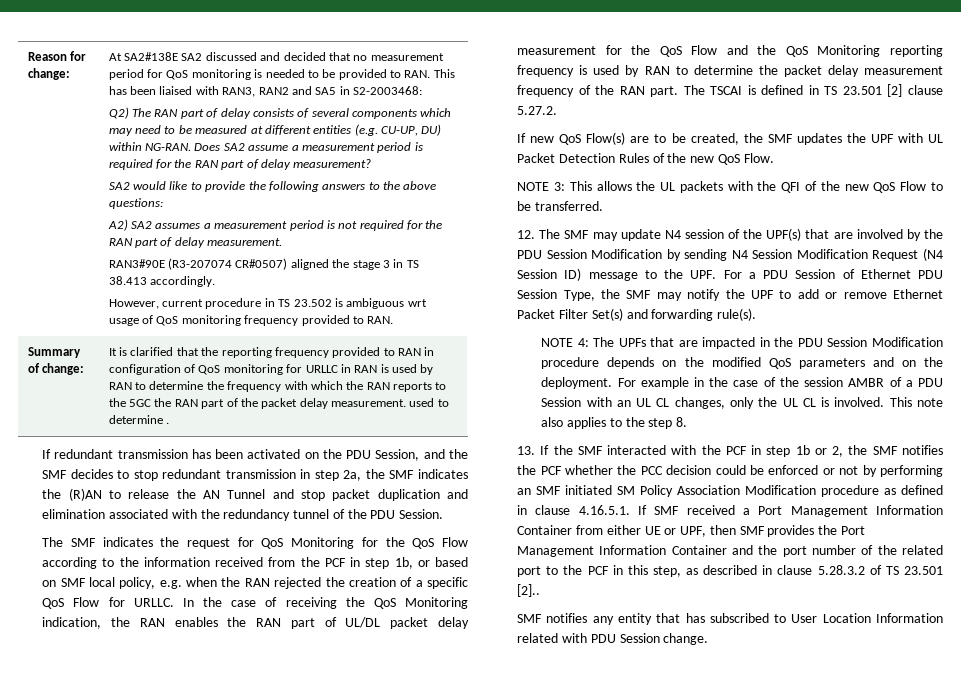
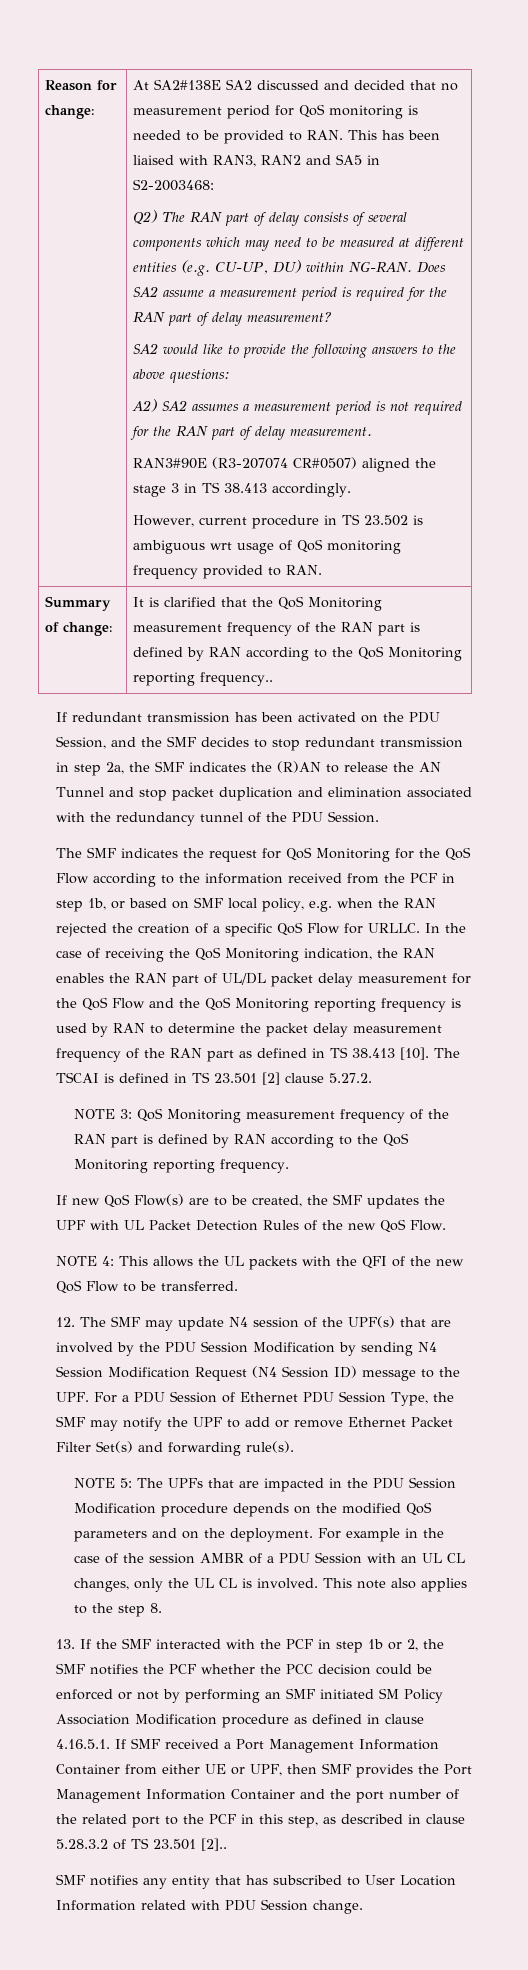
- It is clarified that the reporting frequency provided to RAN in configuration of QoS monitoring for URLLC in RAN is used by RAN to determine the frequency with which the RAN reports to the 5GC the RAN part of the packet delay measurement. used to determine .
+ It is clarified that the QoS Monitoring measurement frequency of the RAN part is defined by RAN according to the QoS Monitoring reporting frequency..
- In the case of receiving the QoS Monitoring indication, the RAN enables the RAN part of UL/DL packet delay measurement for the QoS Flow and the QoS Monitoring reporting frequency is used by RAN to determine the packet delay measurement frequency of the RAN part.
+ In the case of receiving the QoS Monitoring indication, the RAN enables the RAN part of UL/DL packet delay measurement for the QoS Flow and the QoS Monitoring reporting frequency is used by RAN to determine the packet delay measurement frequency of the RAN part as defined in TS 38.413 [10].
+ NOTE 3: QoS Monitoring measurement frequency of the RAN part is defined by RAN according to the QoS Monitoring reporting frequency.
- NOTE 3: This allows the UL packets with the QFI of the new QoS Flow to be transferred.
+ NOTE 4: This allows the UL packets with the QFI of the new QoS Flow to be transferred.
- NOTE 4: The UPFs that are impacted in the PDU Session Modification procedure depends on the modified QoS parameters and on the deployment.
+ NOTE 5: The UPFs that are impacted in the PDU Session Modification procedure depends on the modified QoS parameters and on the deployment.

